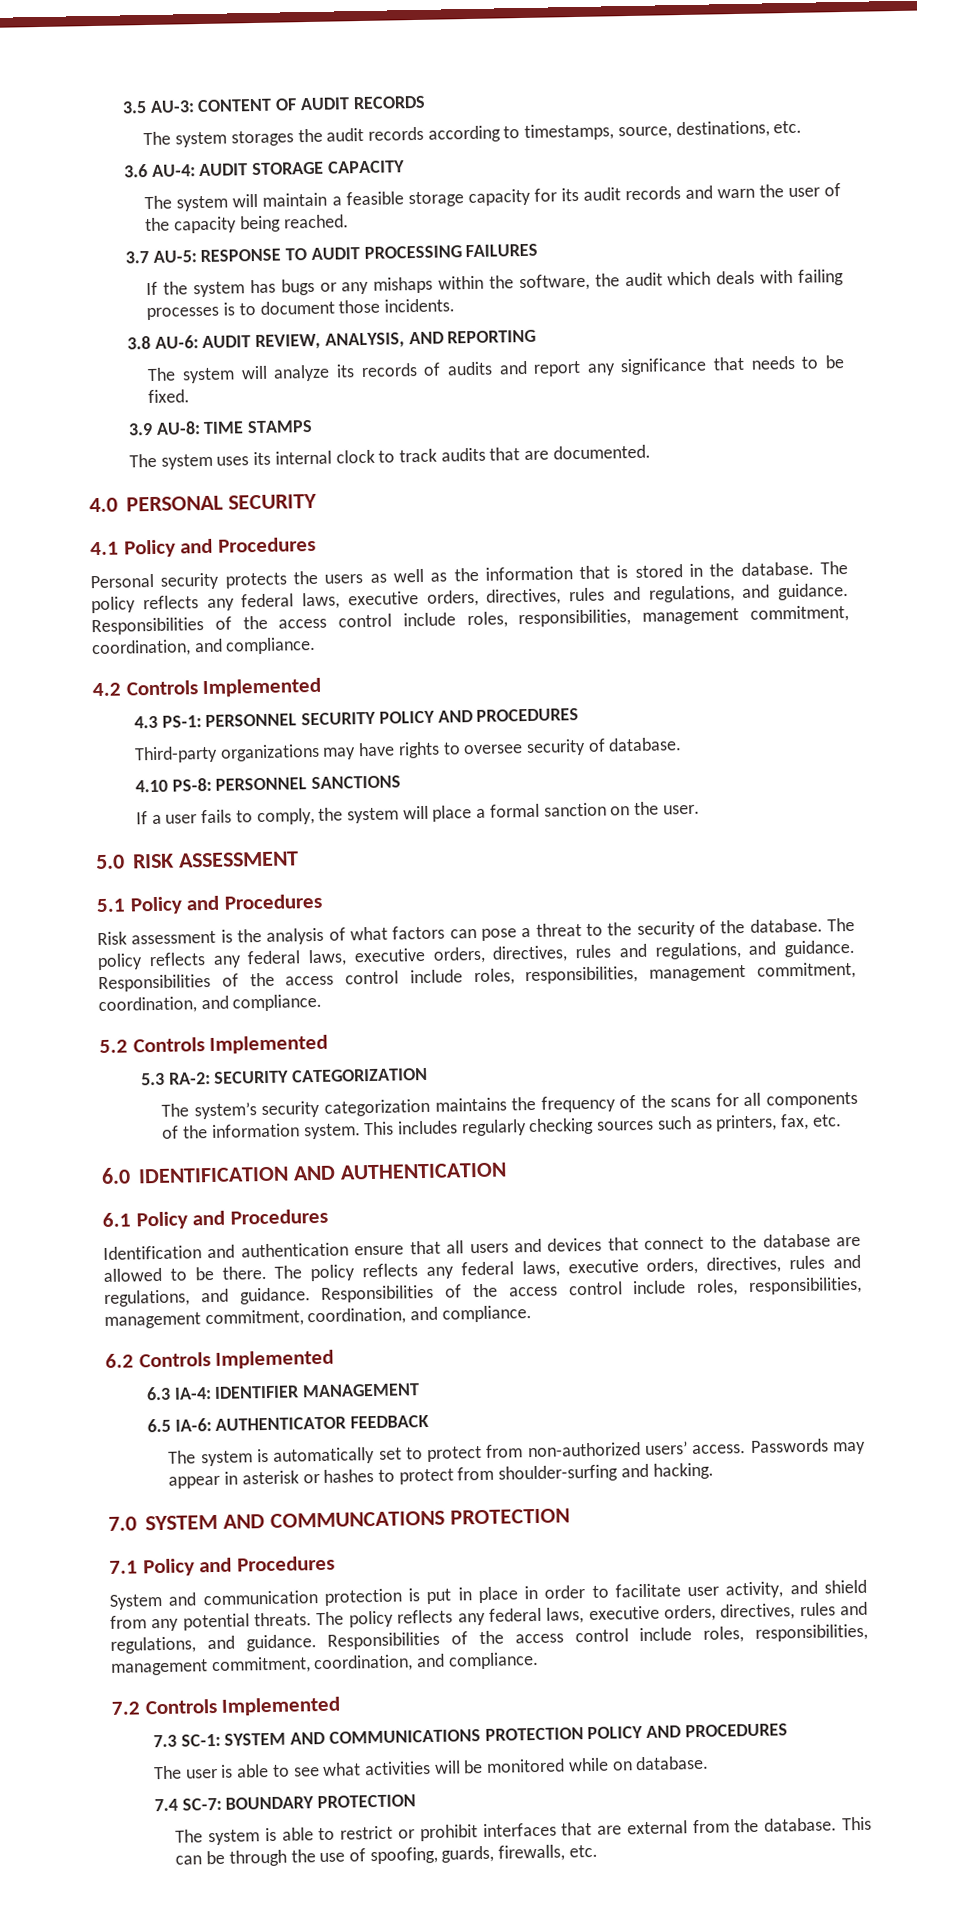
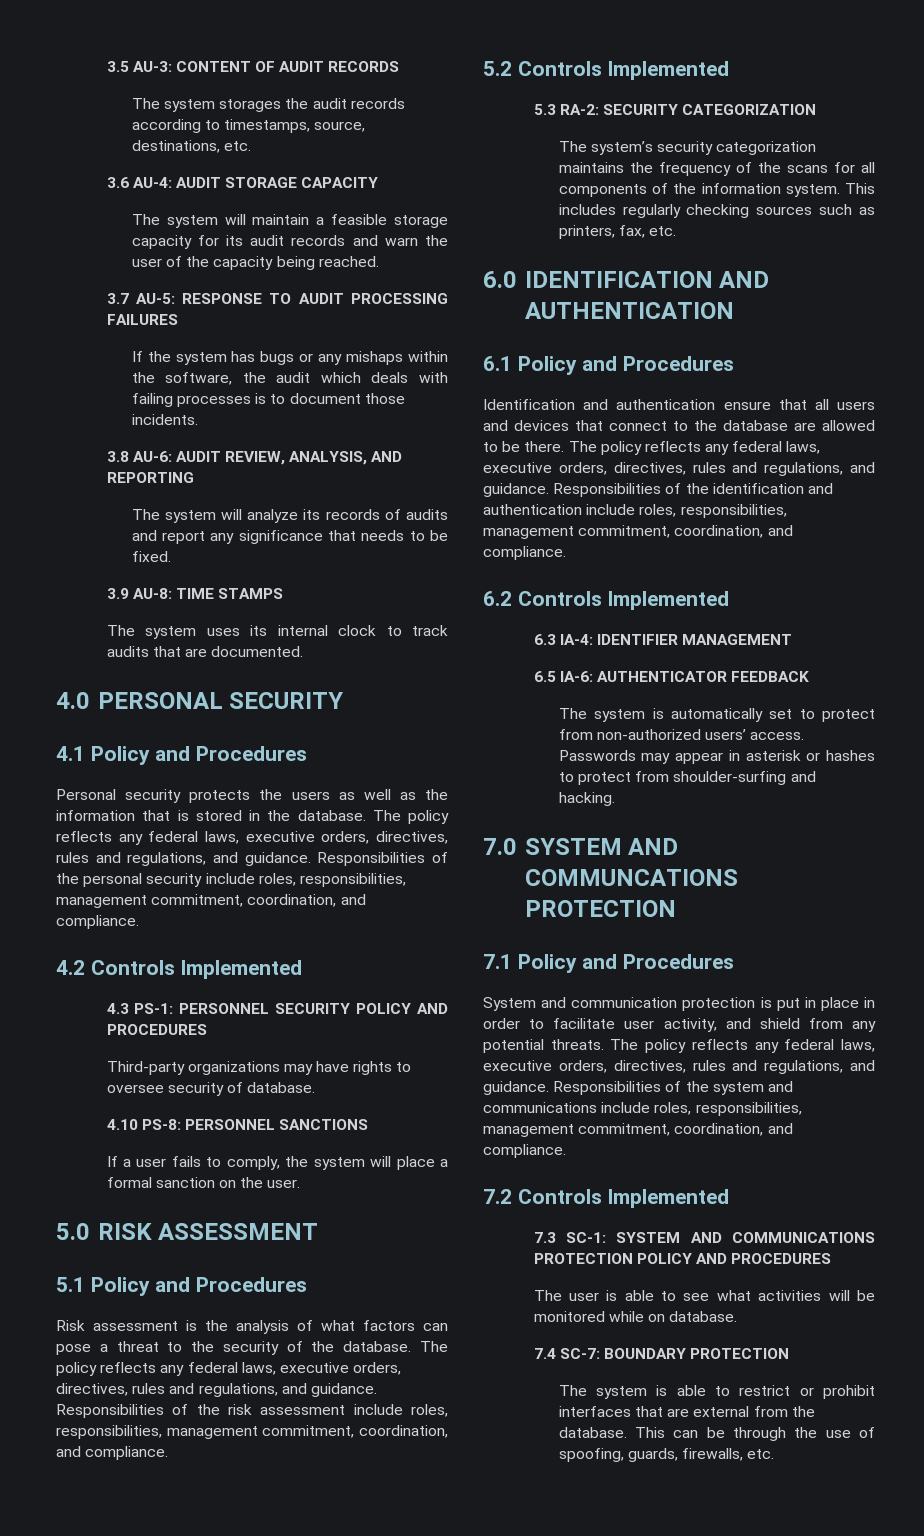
- Personal security protects the users as well as the information that is stored in the database. The policy reflects any federal laws, executive orders, directives, rules and regulations, and guidance. Responsibilities of the access control include roles, responsibilities, management commitment, coordination, and compliance.
+ Personal security protects the users as well as the information that is stored in the database. The policy reflects any federal laws, executive orders, directives, rules and regulations, and guidance. Responsibilities of the personal security include roles, responsibilities, management commitment, coordination, and compliance.
- Risk assessment is the analysis of what factors can pose a threat to the security of the database. The policy reflects any federal laws, executive orders, directives, rules and regulations, and guidance. Responsibilities of the access control include roles, responsibilities, management commitment, coordination, and compliance.
+ Risk assessment is the analysis of what factors can pose a threat to the security of the database. The policy reflects any federal laws, executive orders, directives, rules and regulations, and guidance. Responsibilities of the risk assessment include roles, responsibilities, management commitment, coordination, and compliance.
- Identification and authentication ensure that all users and devices that connect to the database are allowed to be there. The policy reflects any federal laws, executive orders, directives, rules and regulations, and guidance. Responsibilities of the access control include roles, responsibilities, management commitment, coordination, and compliance.
+ Identification and authentication ensure that all users and devices that connect to the database are allowed to be there. The policy reflects any federal laws, executive orders, directives, rules and regulations, and guidance. Responsibilities of the identification and authentication include roles, responsibilities, management commitment, coordination, and compliance.
- System and communication protection is put in place in order to facilitate user activity, and shield from any potential threats. The policy reflects any federal laws, executive orders, directives, rules and regulations, and guidance. Responsibilities of the access control include roles, responsibilities, management commitment, coordination, and compliance.
+ System and communication protection is put in place in order to facilitate user activity, and shield from any potential threats. The policy reflects any federal laws, executive orders, directives, rules and regulations, and guidance. Responsibilities of the system and communications include roles, responsibilities, management commitment, coordination, and compliance.

